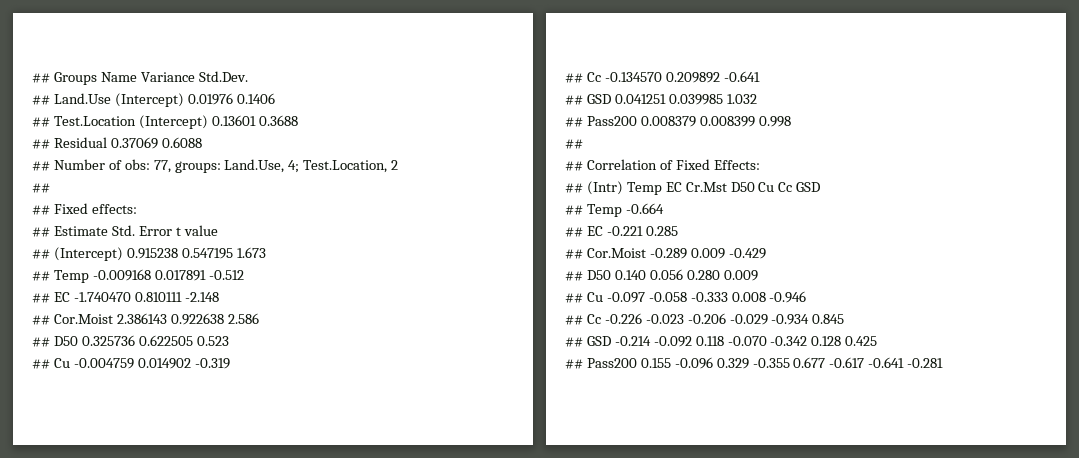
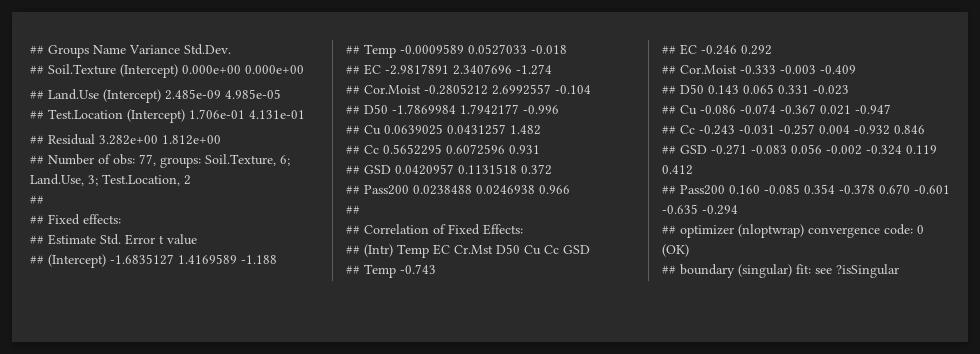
+ ## Soil.Texture (Intercept) 0.000e+00 0.000e+00
- ## Land.Use (Intercept) 0.01976 0.1406
+ ## Land.Use (Intercept) 2.485e-09 4.985e-05
- ## Test.Location (Intercept) 0.13601 0.3688
+ ## Test.Location (Intercept) 1.706e-01 4.131e-01
- ## Residual 0.37069 0.6088
+ ## Residual 3.282e+00 1.812e+00
- ## Number of obs: 77, groups: Land.Use, 4; Test.Location, 2
+ ## Number of obs: 77, groups: Soil.Texture, 6; Land.Use, 3; Test.Location, 2
- ## (Intercept) 0.915238 0.547195 1.673
- ## Temp -0.009168 0.017891 -0.512
- ## EC -1.740470 0.810111 -2.148
- ## Cor.Moist 2.386143 0.922638 2.586
- ## D50 0.325736 0.622505 0.523
- ## Cu -0.004759 0.014902 -0.319
- ## Cc -0.134570 0.209892 -0.641
- ## GSD 0.041251 0.039985 1.032
- ## Pass200 0.008379 0.008399 0.998
+ ## (Intercept) -1.6835127 1.4169589 -1.188
+ ## Temp -0.0009589 0.0527033 -0.018
+ ## EC -2.9817891 2.3407696 -1.274
+ ## Cor.Moist -0.2805212 2.6992557 -0.104
+ ## D50 -1.7869984 1.7942177 -0.996
+ ## Cu 0.0639025 0.0431257 1.482
+ ## Cc 0.5652295 0.6072596 0.931
+ ## GSD 0.0420957 0.1131518 0.372
+ ## Pass200 0.0238488 0.0246938 0.966
- ## Temp -0.664
- ## EC -0.221 0.285
- ## Cor.Moist -0.289 0.009 -0.429
- ## D50 0.140 0.056 0.280 0.009
- ## Cu -0.097 -0.058 -0.333 0.008 -0.946
- ## Cc -0.226 -0.023 -0.206 -0.029 -0.934 0.845
- ## GSD -0.214 -0.092 0.118 -0.070 -0.342 0.128 0.425
- ## Pass200 0.155 -0.096 0.329 -0.355 0.677 -0.617 -0.641 -0.281
+ ## Temp -0.743
+ ## EC -0.246 0.292
+ ## Cor.Moist -0.333 -0.003 -0.409
+ ## D50 0.143 0.065 0.331 -0.023
+ ## Cu -0.086 -0.074 -0.367 0.021 -0.947
+ ## Cc -0.243 -0.031 -0.257 0.004 -0.932 0.846
+ ## GSD -0.271 -0.083 0.056 -0.002 -0.324 0.119 0.412
+ ## Pass200 0.160 -0.085 0.354 -0.378 0.670 -0.601 -0.635 -0.294
+ ## optimizer (nloptwrap) convergence code: 0 (OK)
+ ## boundary (singular) fit: see ?isSingular

